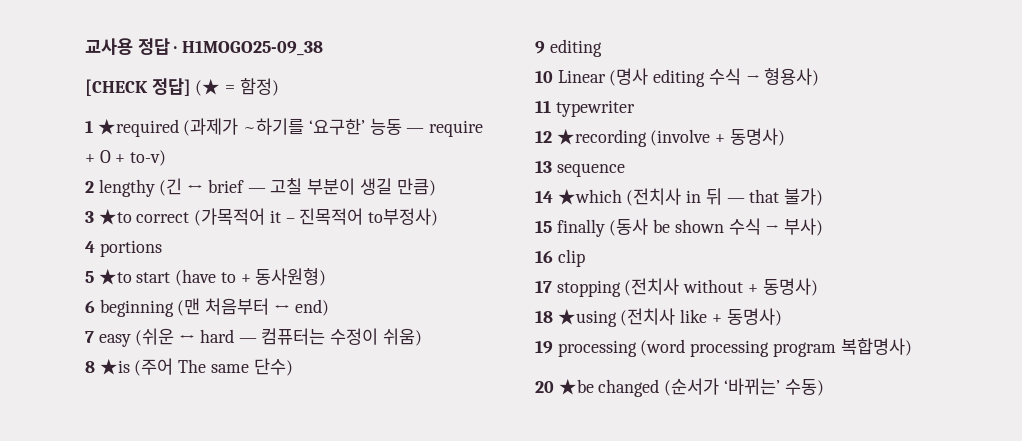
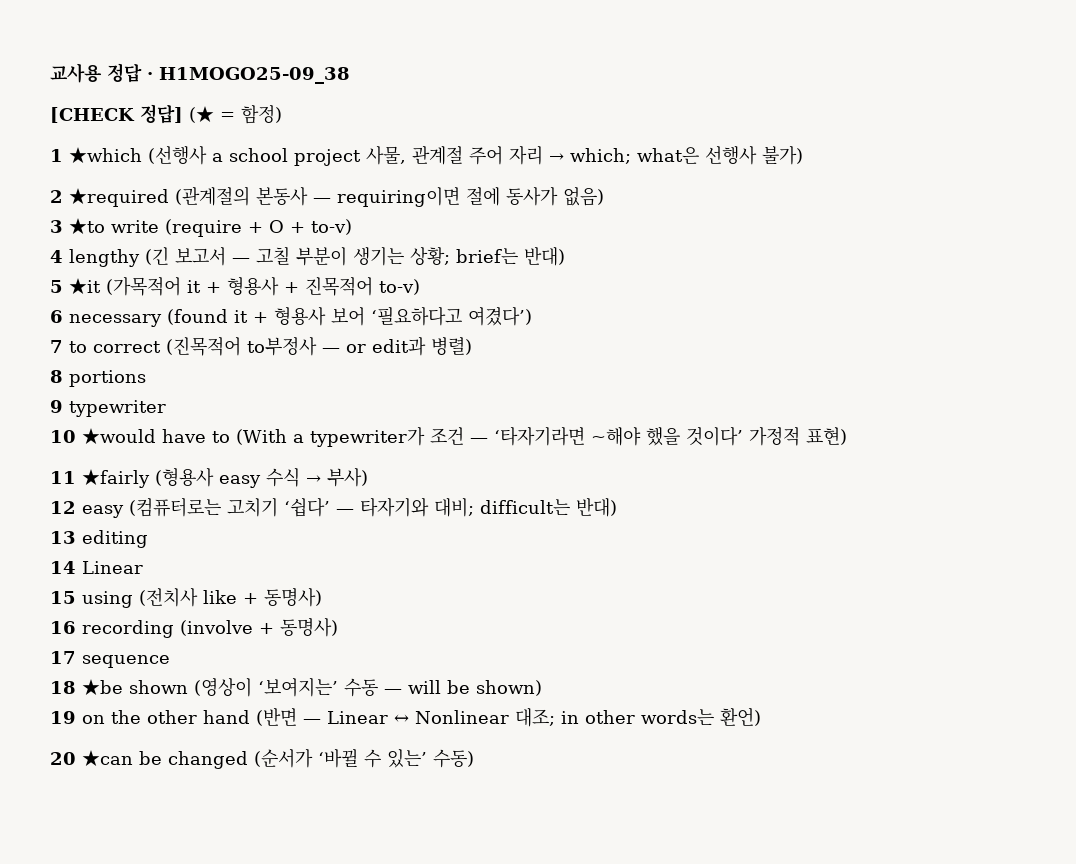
- 1 ★required (과제가 ~하기를 ‘요구한’ 능동 — require + O + to-v)
+ 1 ★which (선행사 a school project 사물, 관계절 주어 자리 → which; what은 선행사 불가)
+ 2 ★required (관계절의 본동사 — requiring이면 절에 동사가 없음)
+ 3 ★to write (require + O + to-v)
- 2 lengthy (긴 ↔ brief — 고칠 부분이 생길 만큼)
- 3 ★to correct (가목적어 it – 진목적어 to부정사)
- 4 portions
- 5 ★to start (have to + 동사원형)
- 6 beginning (맨 처음부터 ↔ end)
- 7 easy (쉬운 ↔ hard — 컴퓨터는 수정이 쉬움)
- 8 ★is (주어 The same 단수)
+ 4 lengthy (긴 보고서 — 고칠 부분이 생기는 상황; brief는 반대)
+ 5 ★it (가목적어 it + 형용사 + 진목적어 to-v)
+ 6 necessary (found it + 형용사 보어 ‘필요하다고 여겼다’)
+ 7 to correct (진목적어 to부정사 — or edit과 병렬)
+ 8 portions
- 9 editing
+ 9 typewriter
- 10 Linear (명사 editing 수식 → 형용사)
- 11 typewriter
- 12 ★recording (involve + 동명사)
- 13 sequence
- 14 ★which (전치사 in 뒤 — that 불가)
- 15 finally (동사 be shown 수식 → 부사)
- 16 clip
- 17 stopping (전치사 without + 동명사)
- 18 ★using (전치사 like + 동명사)
- 19 processing (word processing program 복합명사)
- 20 ★be changed (순서가 ‘바뀌는’ 수동)
+ 10 ★would have to (With a typewriter가 조건 — ‘타자기라면 ~해야 했을 것이다’ 가정적 표현)
+ 11 ★fairly (형용사 easy 수식 → 부사)
+ 12 easy (컴퓨터로는 고치기 ‘쉽다’ — 타자기와 대비; difficult는 반대)
+ 13 editing
+ 14 Linear
+ 15 using (전치사 like + 동명사)
+ 16 recording (involve + 동명사)
+ 17 sequence
+ 18 ★be shown (영상이 ‘보여지는’ 수동 — will be shown)
+ 19 on the other hand (반면 — Linear ↔ Nonlinear 대조; in other words는 환언)
+ 20 ★can be changed (순서가 ‘바뀔 수 있는’ 수동)

